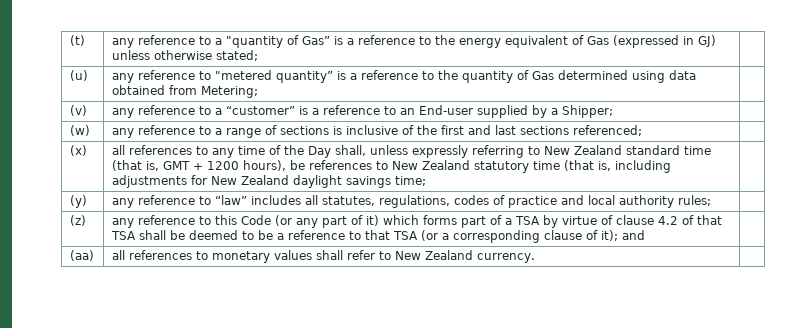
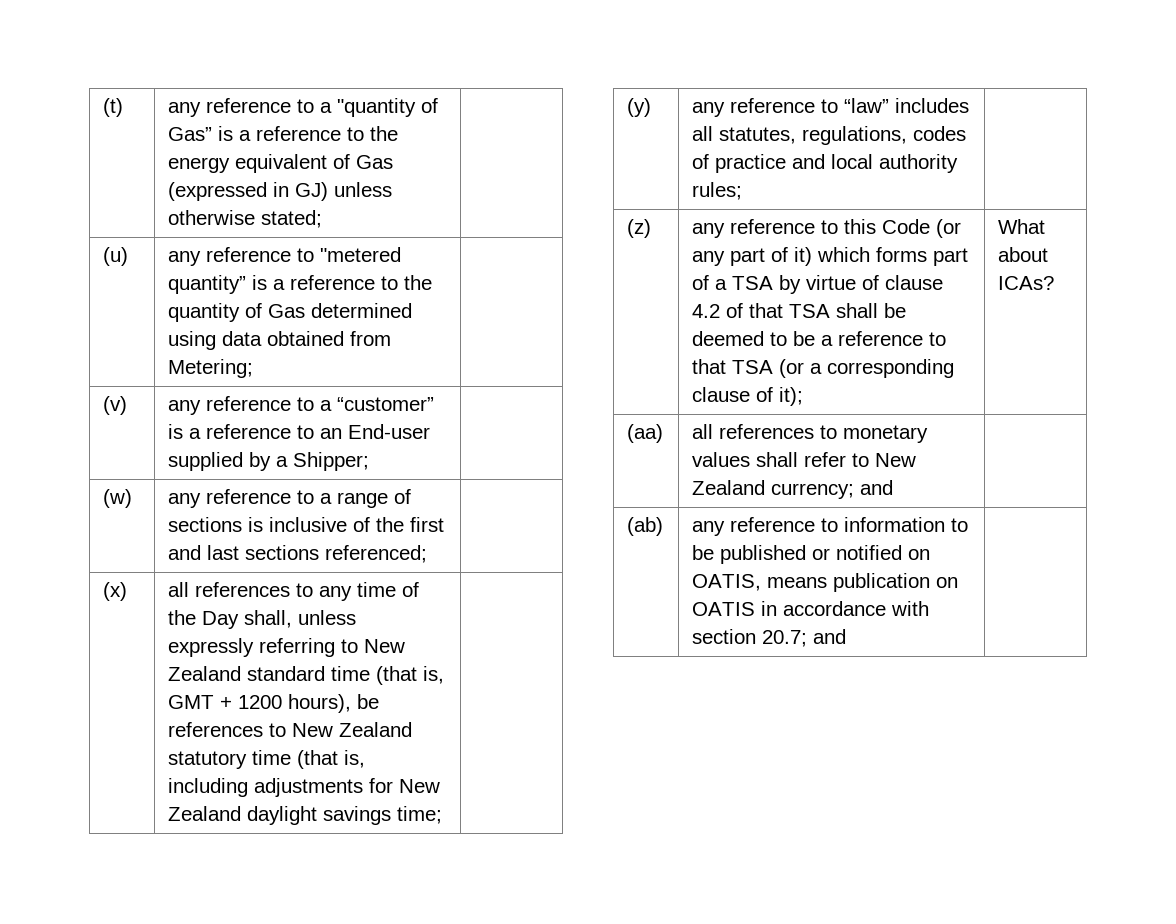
- any reference to this Code (or any part of it) which forms part of a TSA by virtue of clause 4.2 of that TSA shall be deemed to be a reference to that TSA (or a corresponding clause of it); and
+ any reference to this Code (or any part of it) which forms part of a TSA by virtue of clause 4.2 of that TSA shall be deemed to be a reference to that TSA (or a corresponding clause of it); | What about ICAs?
- (aa) | all references to monetary values shall refer to New Zealand currency. |
+ (aa) | all references to monetary values shall refer to New Zealand currency; and |
+ (ab) | any reference to information to be published or notified on OATIS, means publication on OATIS in accordance with section 20.7; and |

